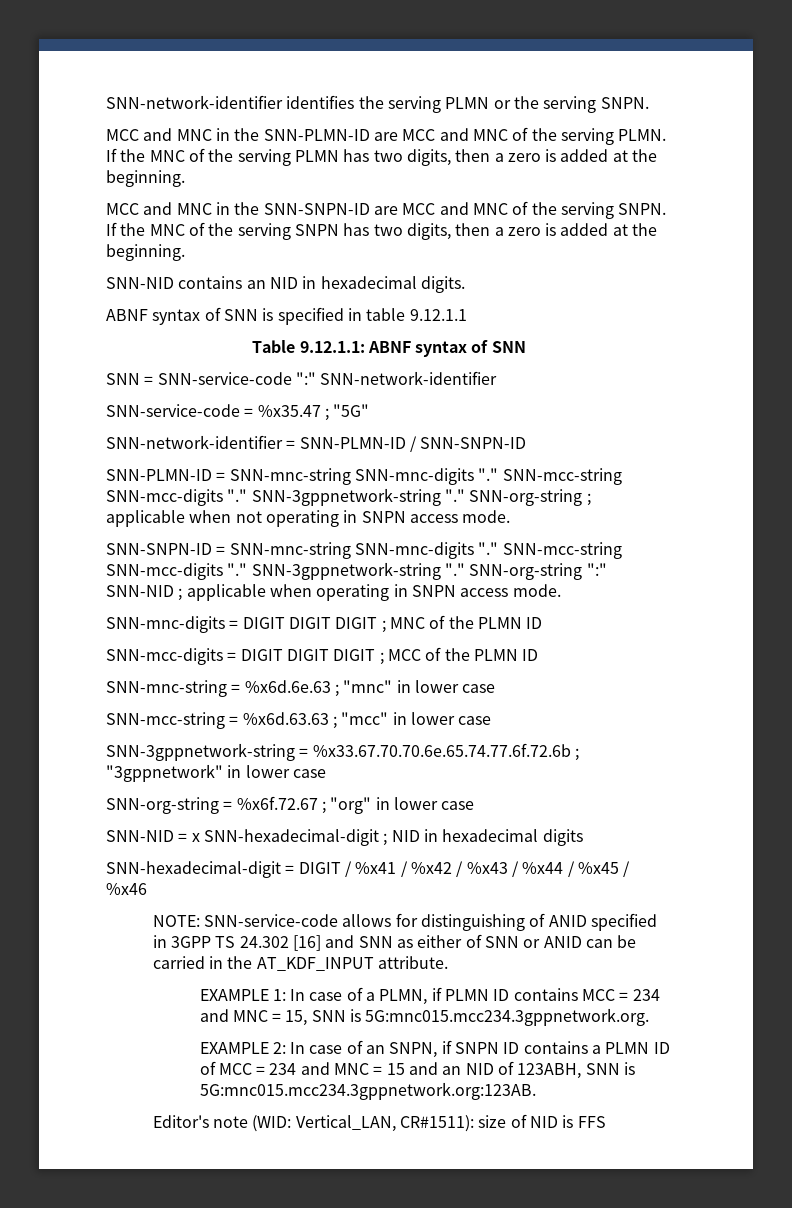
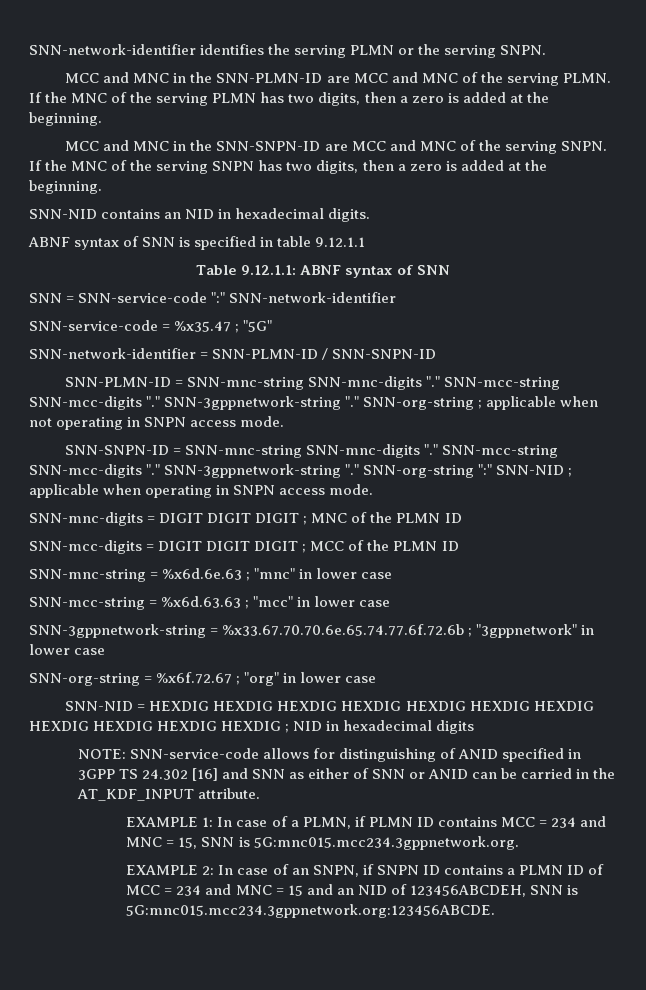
- SNN-NID = x SNN-hexadecimal-digit ; NID in hexadecimal digits
+ SNN-NID = HEXDIG HEXDIG HEXDIG HEXDIG HEXDIG HEXDIG HEXDIG HEXDIG HEXDIG HEXDIG HEXDIG ; NID in hexadecimal digits
- SNN-hexadecimal-digit = DIGIT / %x41 / %x42 / %x43 / %x44 / %x45 / %x46
- EXAMPLE 2: In case of an SNPN, if SNPN ID contains a PLMN ID of MCC = 234 and MNC = 15 and an NID of 123ABH, SNN is 5G:mnc015.mcc234.3gppnetwork.org:123AB.
- Editor's note (WID: Vertical_LAN, CR#1511): size of NID is FFS
+ EXAMPLE 2: In case of an SNPN, if SNPN ID contains a PLMN ID of MCC = 234 and MNC = 15 and an NID of 123456ABCDEH, SNN is 5G:mnc015.mcc234.3gppnetwork.org:123456ABCDE.

